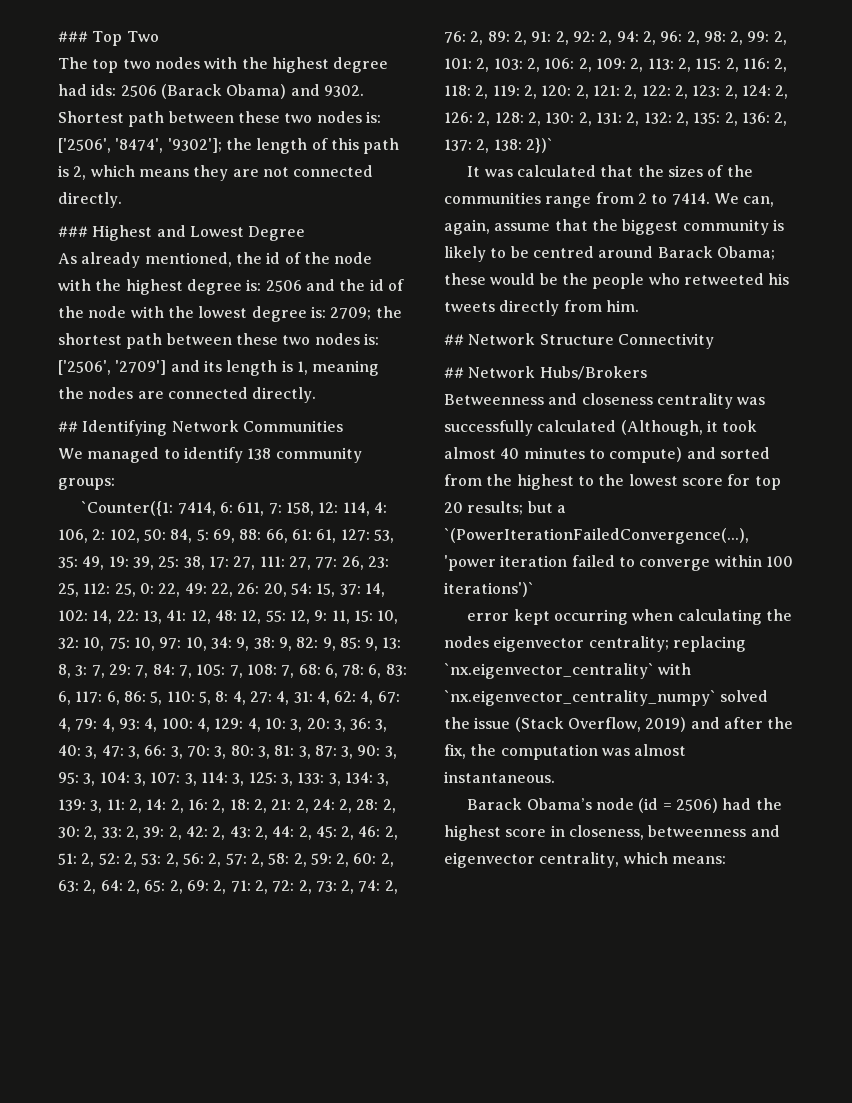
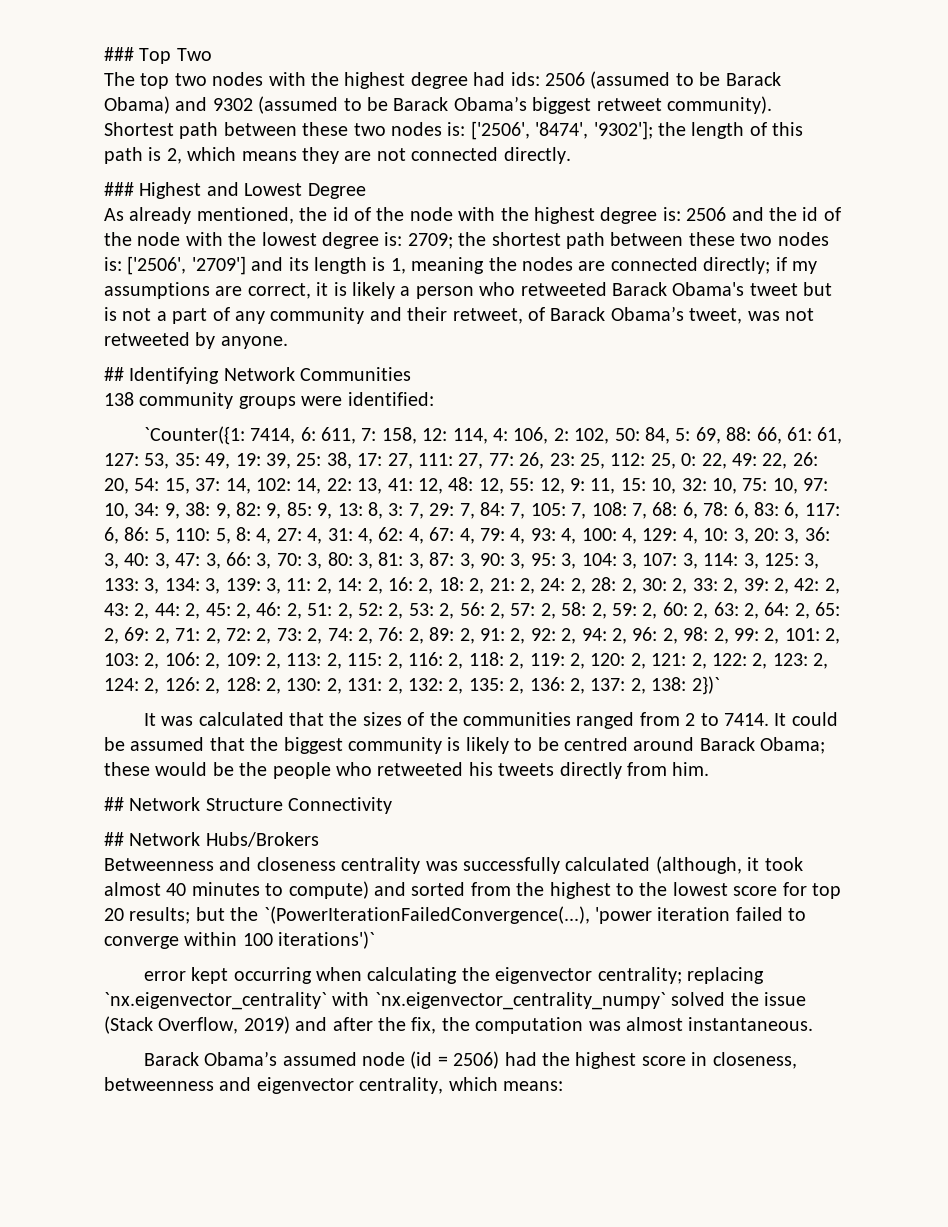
- The top two nodes with the highest degree had ids: 2506 (Barack Obama) and 9302.
+ The top two nodes with the highest degree had ids: 2506 (assumed to be Barack Obama) and 9302 (assumed to be Barack Obama’s biggest retweet community).
- As already mentioned, the id of the node with the highest degree is: 2506 and the id of the node with the lowest degree is: 2709; the shortest path between these two nodes is: ['2506', '2709'] and its length is 1, meaning the nodes are connected directly.
+ As already mentioned, the id of the node with the highest degree is: 2506 and the id of the node with the lowest degree is: 2709; the shortest path between these two nodes is: ['2506', '2709'] and its length is 1, meaning the nodes are connected directly; if my assumptions are correct, it is likely a person who retweeted Barack Obama's tweet but is not a part of any community and their retweet, of Barack Obama’s tweet, was not retweeted by anyone.
  ## Identifying Network Communities
- We managed to identify 138 community groups:
+ 138 community groups were identified:
- It was calculated that the sizes of the communities range from 2 to 7414.
+ It was calculated that the sizes of the communities ranged from 2 to 7414.
- We can, again, assume that the biggest community is likely to be centred around Barack Obama; these would be the people who retweeted his tweets directly from him.
+ It could be assumed that the biggest community is likely to be centred around Barack Obama; these would be the people who retweeted his tweets directly from him.
- Betweenness and closeness centrality was successfully calculated (Although, it took almost 40 minutes to compute) and sorted from the highest to the lowest score for top 20 results; but a `(PowerIterationFailedConvergence(...), 'power iteration failed to converge within 100 iterations')`
+ Betweenness and closeness centrality was successfully calculated (although, it took almost 40 minutes to compute) and sorted from the highest to the lowest score for top 20 results; but the `(PowerIterationFailedConvergence(...), 'power iteration failed to converge within 100 iterations')`
- error kept occurring when calculating the nodes eigenvector centrality; replacing `nx.eigenvector_centrality` with `nx.eigenvector_centrality_numpy` solved the issue (Stack Overflow, 2019) and after the fix, the computation was almost instantaneous.
+ error kept occurring when calculating the eigenvector centrality; replacing `nx.eigenvector_centrality` with `nx.eigenvector_centrality_numpy` solved the issue (Stack Overflow, 2019) and after the fix, the computation was almost instantaneous.
- Barack Obama’s node (id = 2506) had the highest score in closeness, betweenness and eigenvector centrality, which means:
+ Barack Obama’s assumed node (id = 2506) had the highest score in closeness, betweenness and eigenvector centrality, which means:

